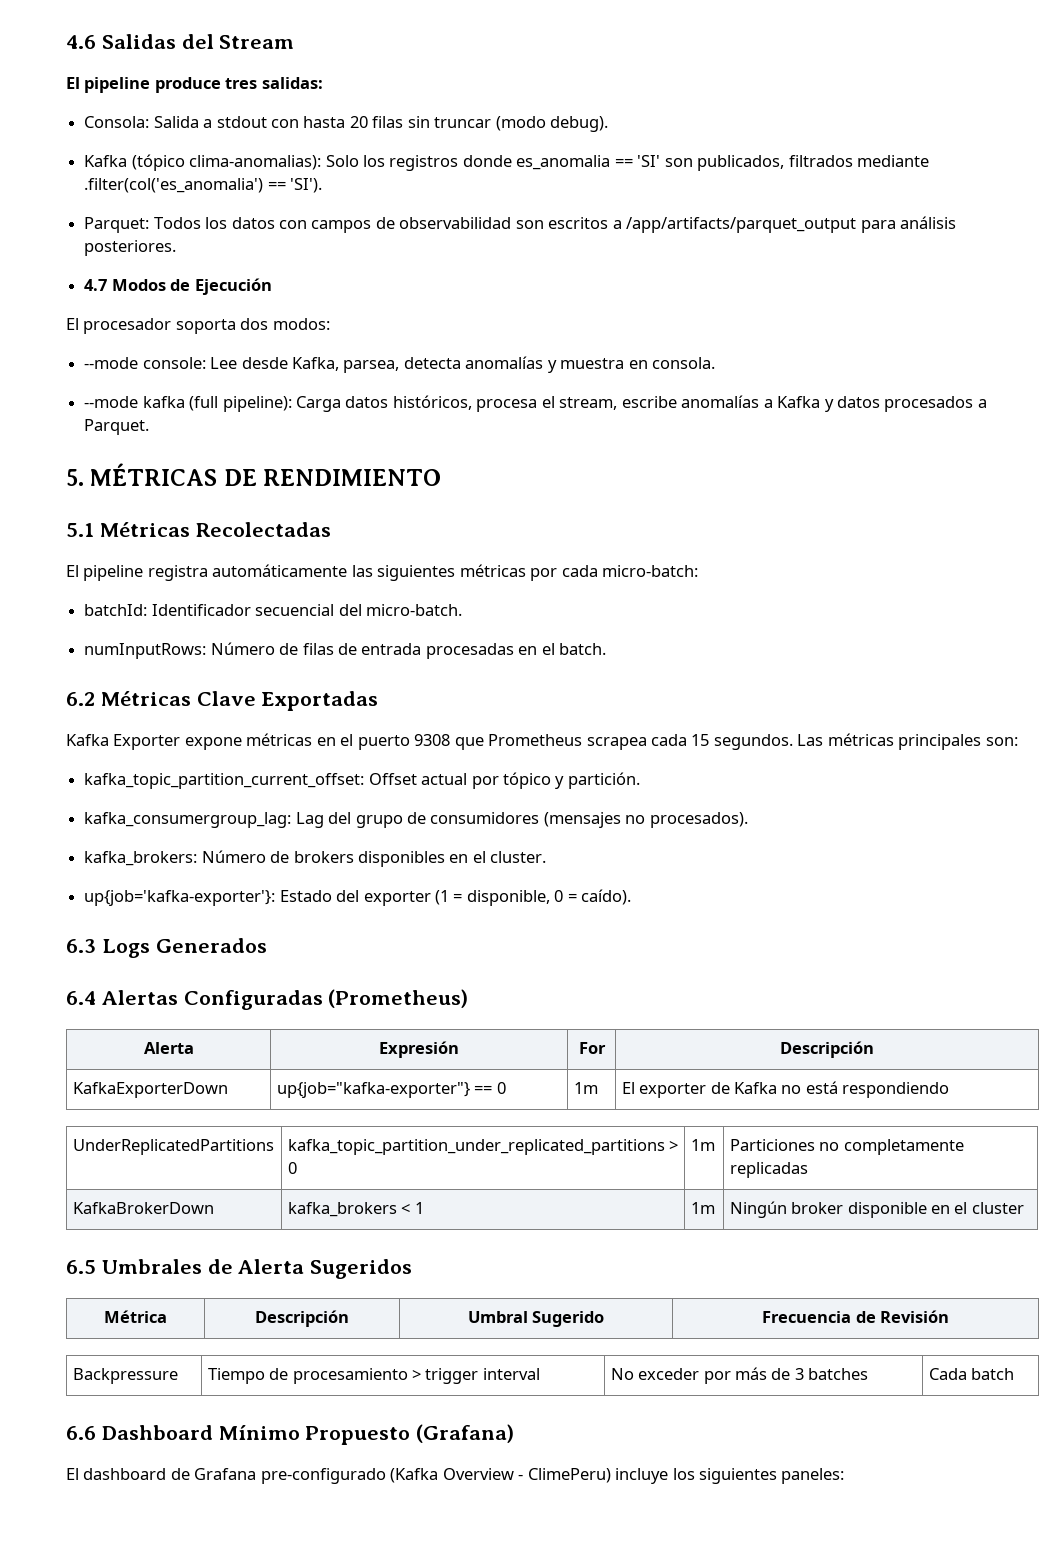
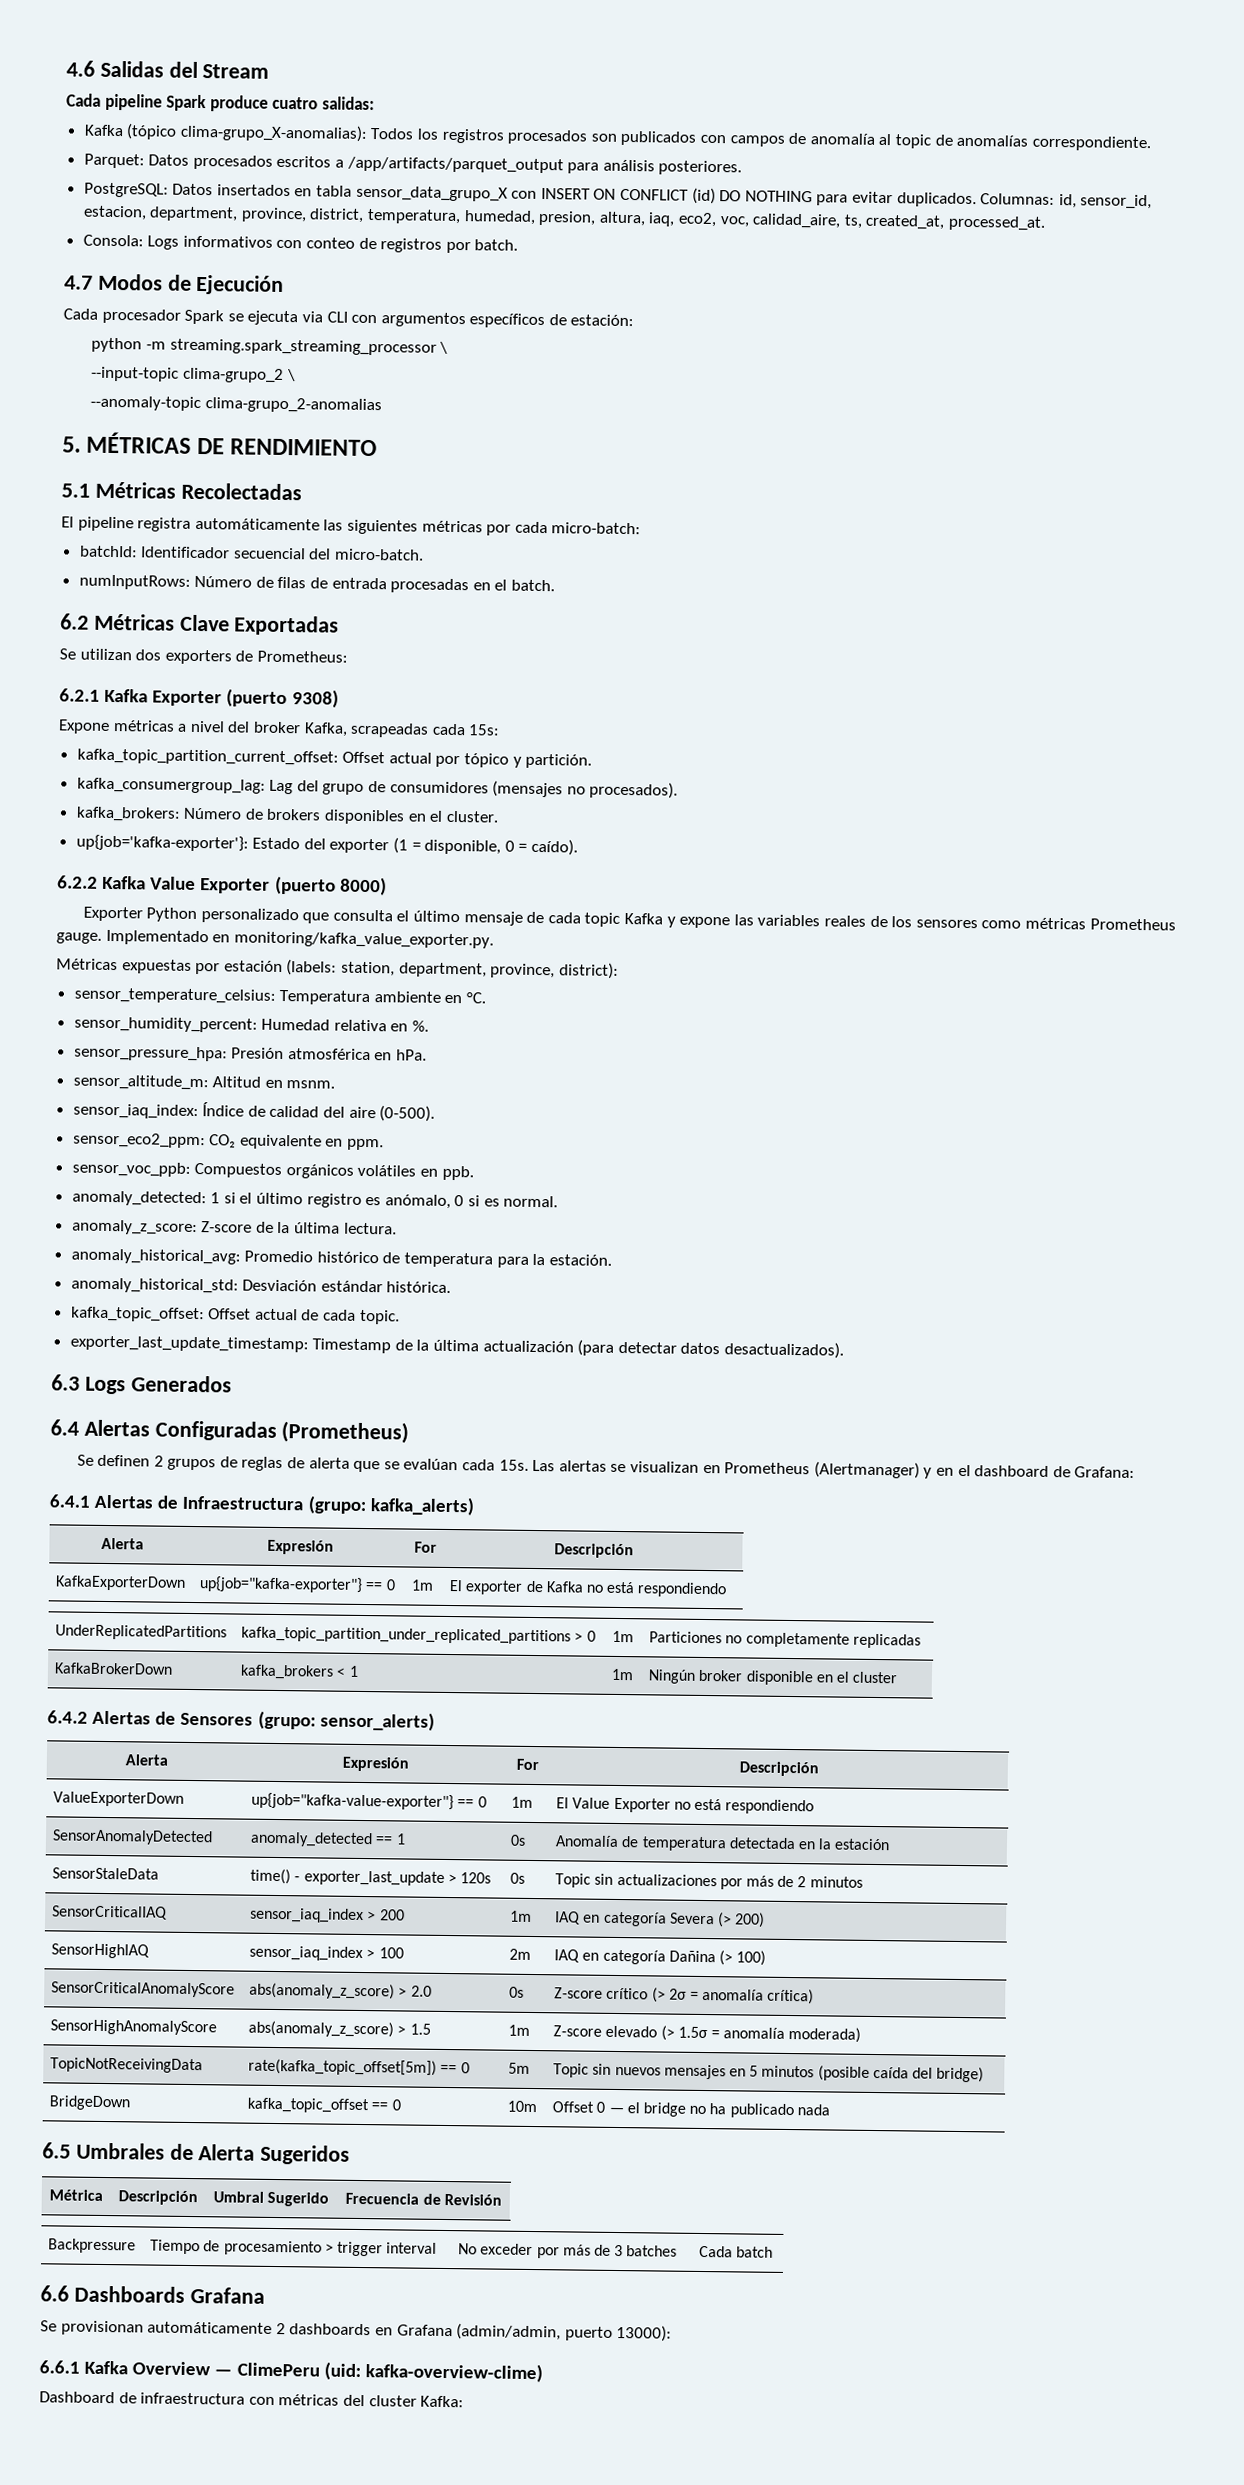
- El pipeline produce tres salidas:
- Consola: Salida a stdout con hasta 20 filas sin truncar (modo debug).
- Kafka (tópico clima-anomalias): Solo los registros donde es_anomalia == 'SI' son publicados, filtrados mediante .filter(col('es_anomalia') == 'SI').
- Parquet: Todos los datos con campos de observabilidad son escritos a /app/artifacts/parquet_output para análisis posteriores.
+ Cada pipeline Spark produce cuatro salidas:
+ Kafka (tópico clima-grupo_X-anomalias): Todos los registros procesados son publicados con campos de anomalía al topic de anomalías correspondiente.
+ Parquet: Datos procesados escritos a /app/artifacts/parquet_output para análisis posteriores.
+ PostgreSQL: Datos insertados en tabla sensor_data_grupo_X con INSERT ON CONFLICT (id) DO NOTHING para evitar duplicados. Columnas: id, sensor_id, estacion, department, province, district, temperatura, humedad, presion, altura, iaq, eco2, voc, calidad_aire, ts, created_at, processed_at.
+ Consola: Logs informativos con conteo de registros por batch.
  4.7 Modos de Ejecución
- El procesador soporta dos modos:
- --mode console: Lee desde Kafka, parsea, detecta anomalías y muestra en consola.
- --mode kafka (full pipeline): Carga datos históricos, procesa el stream, escribe anomalías a Kafka y datos procesados a Parquet.
+ Cada procesador Spark se ejecuta via CLI con argumentos específicos de estación:
+ python -m streaming.spark_streaming_processor \
+ --input-topic clima-grupo_2 \
+ --anomaly-topic clima-grupo_2-anomalias
- Kafka Exporter expone métricas en el puerto 9308 que Prometheus scrapea cada 15 segundos. Las métricas principales son:
+ Se utilizan dos exporters de Prometheus:
+ 6.2.1 Kafka Exporter (puerto 9308)
+ Expone métricas a nivel del broker Kafka, scrapeadas cada 15s:
+ 6.2.2 Kafka Value Exporter (puerto 8000)
+ Exporter Python personalizado que consulta el último mensaje de cada topic Kafka y expone las variables reales de los sensores como métricas Prometheus gauge. Implementado en monitoring/kafka_value_exporter.py.
+ Métricas expuestas por estación (labels: station, department, province, district):
+ sensor_temperature_celsius: Temperatura ambiente en °C.
+ sensor_humidity_percent: Humedad relativa en %.
+ sensor_pressure_hpa: Presión atmosférica en hPa.
+ sensor_altitude_m: Altitud en msnm.
+ sensor_iaq_index: Índice de calidad del aire (0-500).
+ sensor_eco2_ppm: CO₂ equivalente en ppm.
+ sensor_voc_ppb: Compuestos orgánicos volátiles en ppb.
+ anomaly_detected: 1 si el último registro es anómalo, 0 si es normal.
+ anomaly_z_score: Z-score de la última lectura.
+ anomaly_historical_avg: Promedio histórico de temperatura para la estación.
+ anomaly_historical_std: Desviación estándar histórica.
+ kafka_topic_offset: Offset actual de cada topic.
+ exporter_last_update_timestamp: Timestamp de la última actualización (para detectar datos desactualizados).
+ Se definen 2 grupos de reglas de alerta que se evalúan cada 15s. Las alertas se visualizan en Prometheus (Alertmanager) y en el dashboard de Grafana:
+ 6.4.1 Alertas de Infraestructura (grupo: kafka_alerts)
+ 6.4.2 Alertas de Sensores (grupo: sensor_alerts)
+ Alerta | Expresión | For | Descripción
+ ValueExporterDown | up{job="kafka-value-exporter"} == 0 | 1m | El Value Exporter no está respondiendo
+ SensorAnomalyDetected | anomaly_detected == 1 | 0s | Anomalía de temperatura detectada en la estación
+ SensorStaleData | time() - exporter_last_update > 120s | 0s | Topic sin actualizaciones por más de 2 minutos
+ SensorCriticalIAQ | sensor_iaq_index > 200 | 1m | IAQ en categoría Severa (> 200)
+ SensorHighIAQ | sensor_iaq_index > 100 | 2m | IAQ en categoría Dañina (> 100)
+ SensorCriticalAnomalyScore | abs(anomaly_z_score) > 2.0 | 0s | Z-score crítico (> 2σ = anomalía crítica)
+ SensorHighAnomalyScore | abs(anomaly_z_score) > 1.5 | 1m | Z-score elevado (> 1.5σ = anomalía moderada)
+ TopicNotReceivingData | rate(kafka_topic_offset[5m]) == 0 | 5m | Topic sin nuevos mensajes en 5 minutos (posible caída del bridge)
+ BridgeDown | kafka_topic_offset == 0 | 10m | Offset 0 — el bridge no ha publicado nada
- 6.6 Dashboard Mínimo Propuesto (Grafana)
- El dashboard de Grafana pre-configurado (Kafka Overview - ClimePeru) incluye los siguientes paneles:
+ 6.6 Dashboards Grafana
+ Se provisionan automáticamente 2 dashboards en Grafana (admin/admin, puerto 13000):
+ 6.6.1 Kafka Overview — ClimePeru (uid: kafka-overview-clime)
+ Dashboard de infraestructura con métricas del cluster Kafka:

